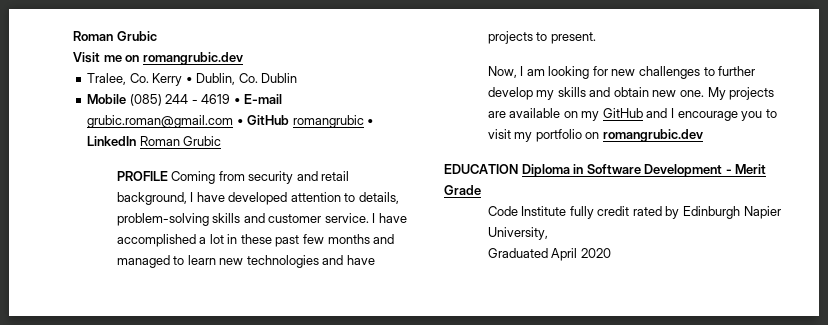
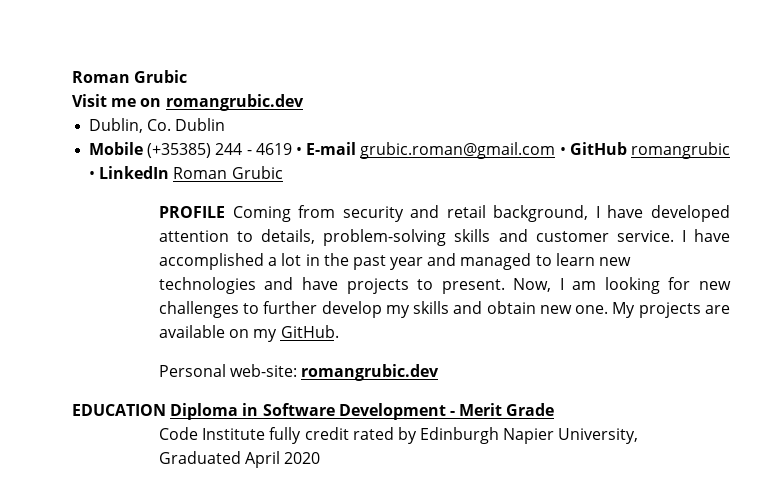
- Tralee, Co. Kerry • Dublin, Co. Dublin
+ Dublin, Co. Dublin
- Mobile (085) 244 - 4619 • E-mail grubic.roman@gmail.com • GitHub romangrubic • LinkedIn Roman Grubic
+ Mobile (+35385) 244 - 4619 • E-mail grubic.roman@gmail.com • GitHub romangrubic • LinkedIn Roman Grubic
- I have accomplished a lot in these past few months and managed to learn new technologies and have projects to present.
- Now, I am looking for new challenges to further develop my skills and obtain new one.
+ I have accomplished a lot in the past year and managed to learn new technologies and have projects to present. Now, I am looking for new challenges to further develop my skills and obtain new one.
- My projects are available on my GitHub and I encourage you to visit my portfolio on romangrubic.dev
+ My projects are available on my GitHub.
+ Personal web-site: romangrubic.dev

